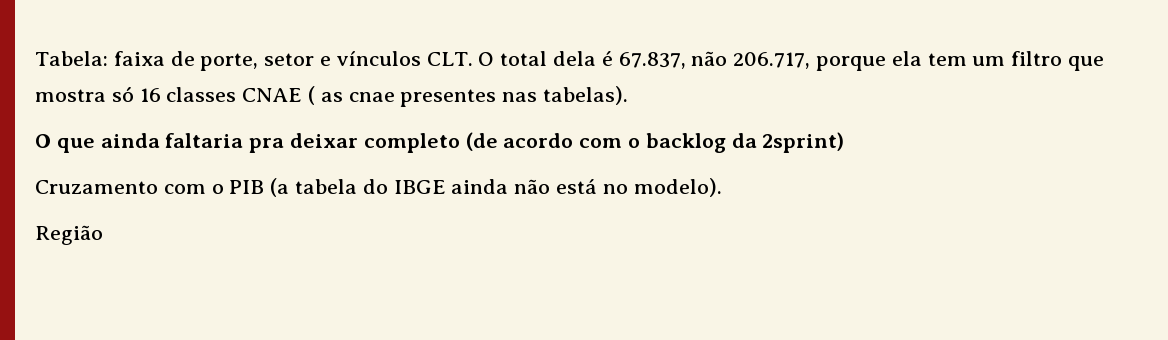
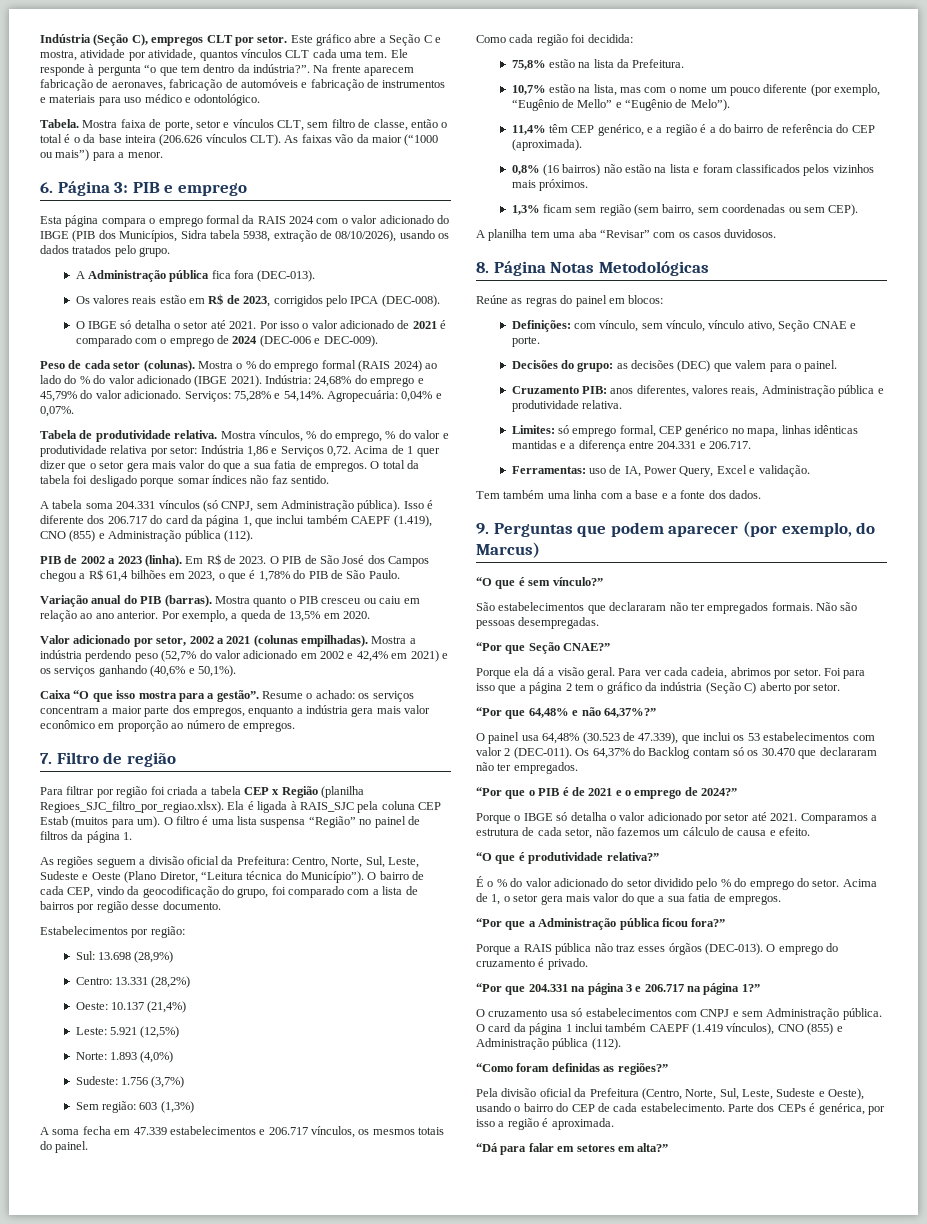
- Tabela: faixa de porte, setor e vínculos CLT. O total dela é 67.837, não 206.717, porque ela tem um filtro que mostra só 16 classes CNAE ( as cnae presentes nas tabelas).
- O que ainda faltaria pra deixar completo (de acordo com o backlog da 2sprint)
- Cruzamento com o PIB (a tabela do IBGE ainda não está no modelo).
- Região
+ Indústria (Seção C), empregos CLT por setor. Este gráfico abre a Seção C e mostra, atividade por atividade, quantos vínculos CLT cada uma tem. Ele responde à pergunta “o que tem dentro da indústria?”. Na frente aparecem fabricação de aeronaves, fabricação de automóveis e fabricação de instrumentos e materiais para uso médico e odontológico.
+ Tabela. Mostra faixa de porte, setor e vínculos CLT, sem filtro de classe, então o total é o da base inteira (206.626 vínculos CLT). As faixas vão da maior (“1000 ou mais”) para a menor.
+ 6. Página 3: PIB e emprego
+ Esta página compara o emprego formal da RAIS 2024 com o valor adicionado do IBGE (PIB dos Municípios, Sidra tabela 5938, extração de 08/10/2026), usando os dados tratados pelo grupo.
+ A Administração pública fica fora (DEC-013).
+ Os valores reais estão em R$ de 2023, corrigidos pelo IPCA (DEC-008).
+ O IBGE só detalha o setor até 2021. Por isso o valor adicionado de 2021 é comparado com o emprego de 2024 (DEC-006 e DEC-009).
+ Peso de cada setor (colunas). Mostra o % do emprego formal (RAIS 2024) ao lado do % do valor adicionado (IBGE 2021). Indústria: 24,68% do emprego e 45,79% do valor adicionado. Serviços: 75,28% e 54,14%. Agropecuária: 0,04% e 0,07%.
+ Tabela de produtividade relativa. Mostra vínculos, % do emprego, % do valor e produtividade relativa por setor: Indústria 1,86 e Serviços 0,72. Acima de 1 quer dizer que o setor gera mais valor do que a sua fatia de empregos. O total da tabela foi desligado porque somar índices não faz sentido.
+ A tabela soma 204.331 vínculos (só CNPJ, sem Administração pública). Isso é diferente dos 206.717 do card da página 1, que inclui também CAEPF (1.419), CNO (855) e Administração pública (112).
+ PIB de 2002 a 2023 (linha). Em R$ de 2023. O PIB de São José dos Campos chegou a R$ 61,4 bilhões em 2023, o que é 1,78% do PIB de São Paulo.
+ Variação anual do PIB (barras). Mostra quanto o PIB cresceu ou caiu em relação ao ano anterior. Por exemplo, a queda de 13,5% em 2020.
+ Valor adicionado por setor, 2002 a 2021 (colunas empilhadas). Mostra a indústria perdendo peso (52,7% do valor adicionado em 2002 e 42,4% em 2021) e os serviços ganhando (40,6% e 50,1%).
+ Caixa “O que isso mostra para a gestão”. Resume o achado: os serviços concentram a maior parte dos empregos, enquanto a indústria gera mais valor econômico em proporção ao número de empregos.
+ 7. Filtro de região
+ Para filtrar por região foi criada a tabela CEP x Região (planilha Regioes_SJC_filtro_por_regiao.xlsx). Ela é ligada à RAIS_SJC pela coluna CEP Estab (muitos para um). O filtro é uma lista suspensa “Região” no painel de filtros da página 1.
+ As regiões seguem a divisão oficial da Prefeitura: Centro, Norte, Sul, Leste, Sudeste e Oeste (Plano Diretor, “Leitura técnica do Município”). O bairro de cada CEP, vindo da geocodificação do grupo, foi comparado com a lista de bairros por região desse documento.
+ Estabelecimentos por região:
+ Sul: 13.698 (28,9%)
+ Centro: 13.331 (28,2%)
+ Oeste: 10.137 (21,4%)
+ Leste: 5.921 (12,5%)
+ Norte: 1.893 (4,0%)
+ Sudeste: 1.756 (3,7%)
+ Sem região: 603 (1,3%)
+ A soma fecha em 47.339 estabelecimentos e 206.717 vínculos, os mesmos totais do painel.
+ Como cada região foi decidida:
+ 75,8% estão na lista da Prefeitura.
+ 10,7% estão na lista, mas com o nome um pouco diferente (por exemplo, “Eugênio de Mello” e “Eugênio de Melo”).
+ 11,4% têm CEP genérico, e a região é a do bairro de referência do CEP (aproximada).
+ 0,8% (16 bairros) não estão na lista e foram classificados pelos vizinhos mais próximos.
+ 1,3% ficam sem região (sem bairro, sem coordenadas ou sem CEP).
+ A planilha tem uma aba “Revisar” com os casos duvidosos.
+ 8. Página Notas Metodológicas
+ Reúne as regras do painel em blocos:
+ Definições: com vínculo, sem vínculo, vínculo ativo, Seção CNAE e porte.
+ Decisões do grupo: as decisões (DEC) que valem para o painel.
+ Cruzamento PIB: anos diferentes, valores reais, Administração pública e produtividade relativa.
+ Limites: só emprego formal, CEP genérico no mapa, linhas idênticas mantidas e a diferença entre 204.331 e 206.717.
+ Ferramentas: uso de IA, Power Query, Excel e validação.
+ Tem também uma linha com a base e a fonte dos dados.
+ 9. Perguntas que podem aparecer (por exemplo, do Marcus)
+ “O que é sem vínculo?”
+ São estabelecimentos que declararam não ter empregados formais. Não são pessoas desempregadas.
+ “Por que Seção CNAE?”
+ Porque ela dá a visão geral. Para ver cada cadeia, abrimos por setor. Foi para isso que a página 2 tem o gráfico da indústria (Seção C) aberto por setor.
+ “Por que 64,48% e não 64,37%?”
+ O painel usa 64,48% (30.523 de 47.339), que inclui os 53 estabelecimentos com valor 2 (DEC-011). Os 64,37% do Backlog contam só os 30.470 que declararam não ter empregados.
+ “Por que o PIB é de 2021 e o emprego de 2024?”
+ Porque o IBGE só detalha o valor adicionado por setor até 2021. Comparamos a estrutura de cada setor, não fazemos um cálculo de causa e efeito.
+ “O que é produtividade relativa?”
+ É o % do valor adicionado do setor dividido pelo % do emprego do setor. Acima de 1, o setor gera mais valor do que a sua fatia de empregos.
+ “Por que a Administração pública ficou fora?”
+ Porque a RAIS pública não traz esses órgãos (DEC-013). O emprego do cruzamento é privado.
+ “Por que 204.331 na página 3 e 206.717 na página 1?”
+ O cruzamento usa só estabelecimentos com CNPJ e sem Administração pública. O card da página 1 inclui também CAEPF (1.419 vínculos), CNO (855) e Administração pública (112).
+ “Como foram definidas as regiões?”
+ Pela divisão oficial da Prefeitura (Centro, Norte, Sul, Leste, Sudeste e Oeste), usando o bairro do CEP de cada estabelecimento. Parte dos CEPs é genérica, por isso a região é aproximada.
+ “Dá para falar em setores em alta?”

